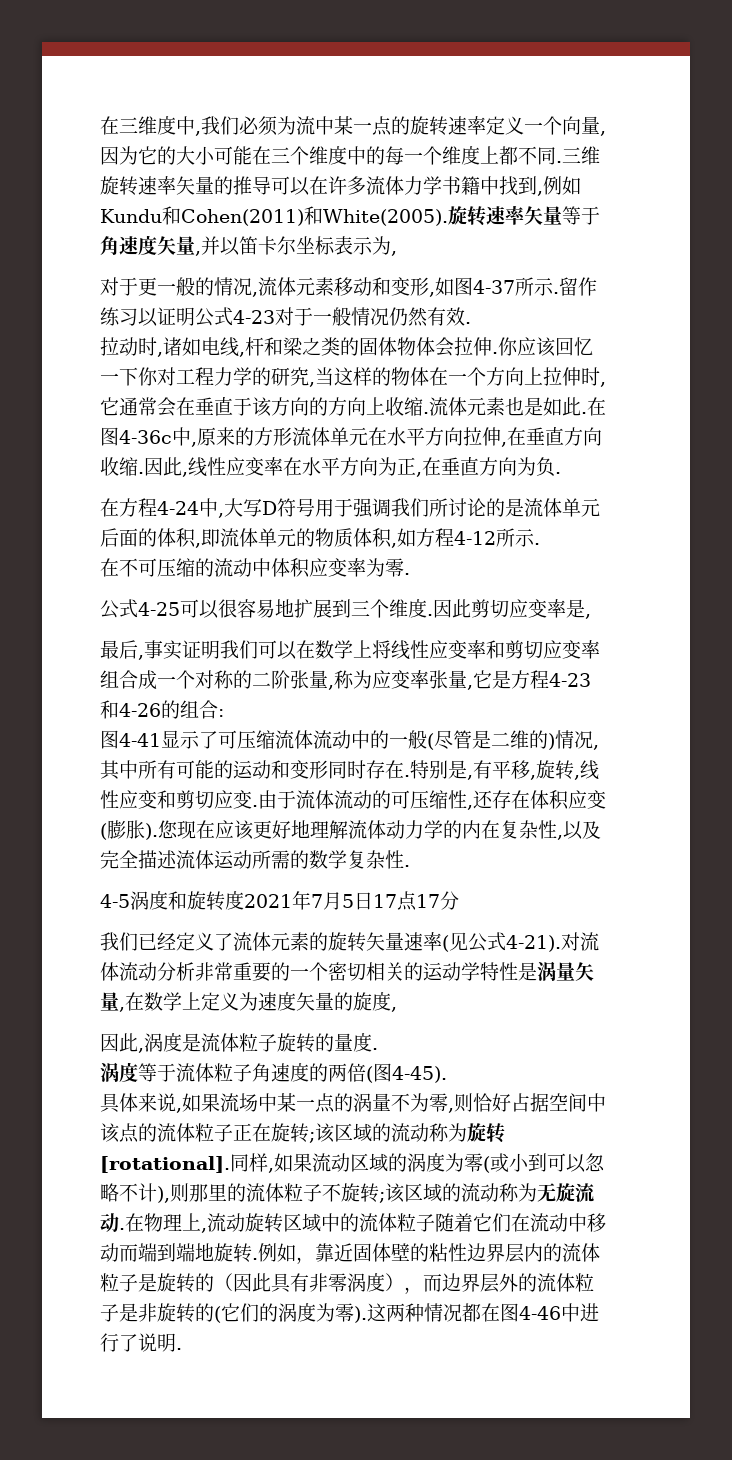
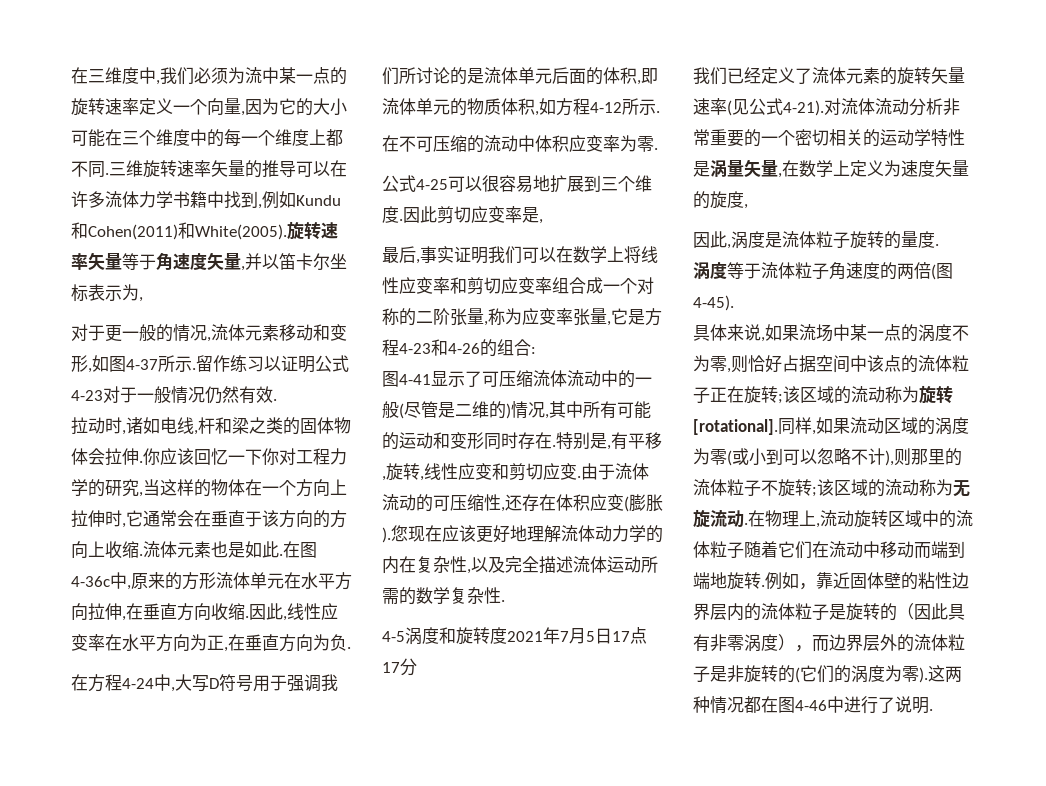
- 具体来说,如果流场中某一点的涡量不为零,则恰好占据空间中该点的流体粒子正在旋转;该区域的流动称为旋转[rotational].
+ 具体来说,如果流场中某一点的涡度不为零,则恰好占据空间中该点的流体粒子正在旋转;该区域的流动称为旋转[rotational].

